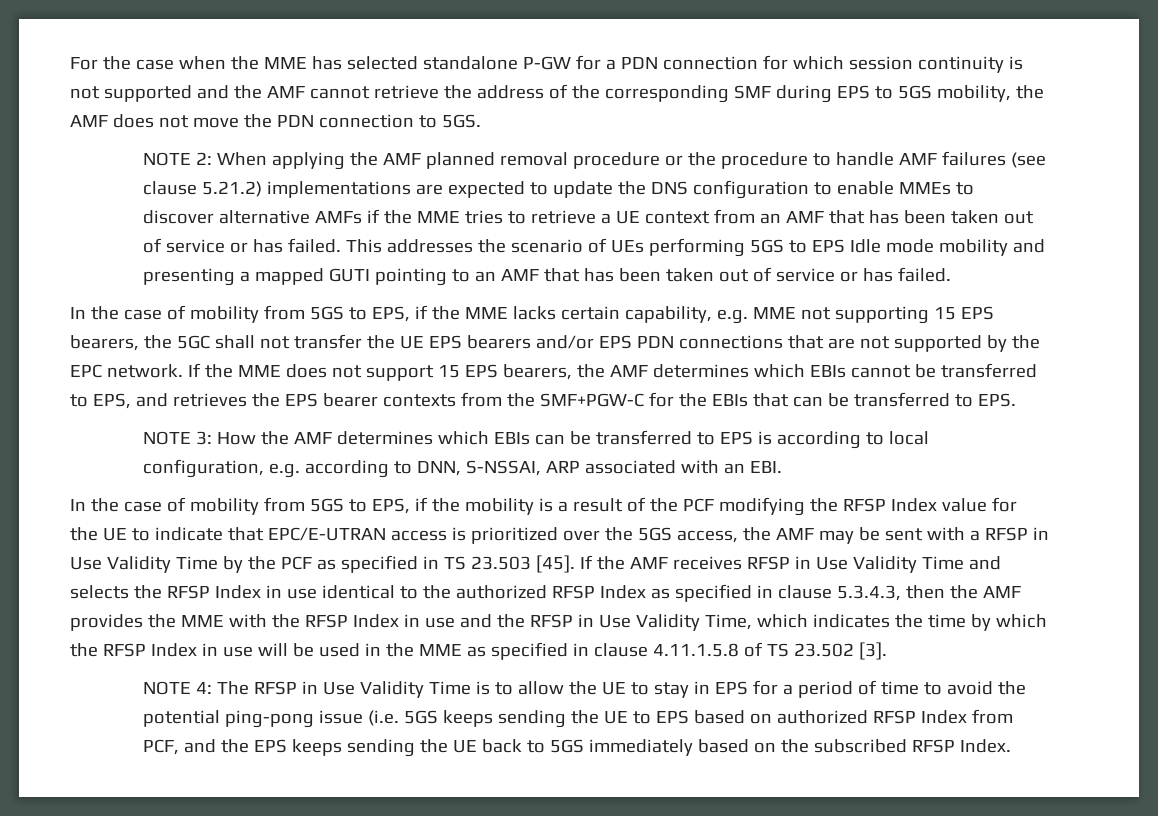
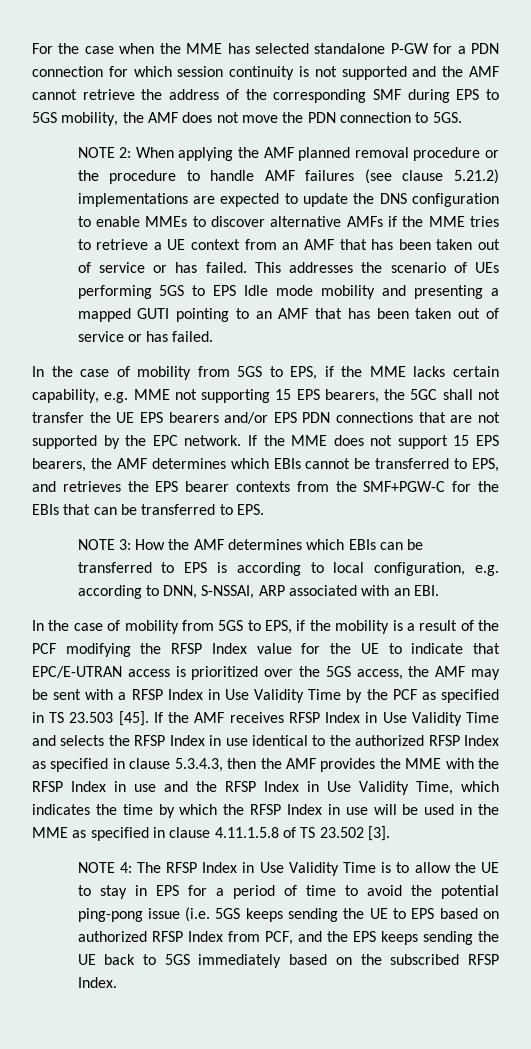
- In the case of mobility from 5GS to EPS, if the mobility is a result of the PCF modifying the RFSP Index value for the UE to indicate that EPC/E-UTRAN access is prioritized over the 5GS access, the AMF may be sent with a RFSP in Use Validity Time by the PCF as specified in TS 23.503 [45].
+ In the case of mobility from 5GS to EPS, if the mobility is a result of the PCF modifying the RFSP Index value for the UE to indicate that EPC/E-UTRAN access is prioritized over the 5GS access, the AMF may be sent with a RFSP Index in Use Validity Time by the PCF as specified in TS 23.503 [45].
- If the AMF receives RFSP in Use Validity Time and selects the RFSP Index in use identical to the authorized RFSP Index as specified in clause 5.3.4.3, then the AMF provides the MME with the RFSP Index in use and the RFSP in Use Validity Time, which indicates the time by which the RFSP Index in use will be used in the MME as specified in clause 4.11.1.5.8 of TS 23.502 [3].
+ If the AMF receives RFSP Index in Use Validity Time and selects the RFSP Index in use identical to the authorized RFSP Index as specified in clause 5.3.4.3, then the AMF provides the MME with the RFSP Index in use and the RFSP Index in Use Validity Time, which indicates the time by which the RFSP Index in use will be used in the MME as specified in clause 4.11.1.5.8 of TS 23.502 [3].
- NOTE 4: The RFSP in Use Validity Time is to allow the UE to stay in EPS for a period of time to avoid the potential ping-pong issue (i.e. 5GS keeps sending the UE to EPS based on authorized RFSP Index from PCF, and the EPS keeps sending the UE back to 5GS immediately based on the subscribed RFSP Index.
+ NOTE 4: The RFSP Index in Use Validity Time is to allow the UE to stay in EPS for a period of time to avoid the potential ping-pong issue (i.e. 5GS keeps sending the UE to EPS based on authorized RFSP Index from PCF, and the EPS keeps sending the UE back to 5GS immediately based on the subscribed RFSP Index.

